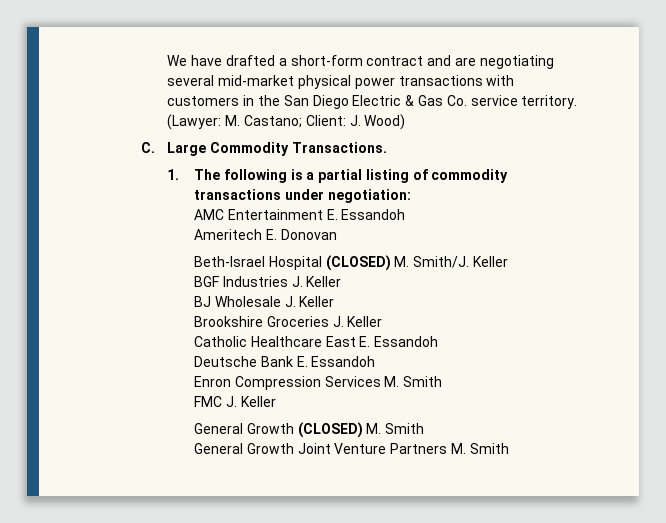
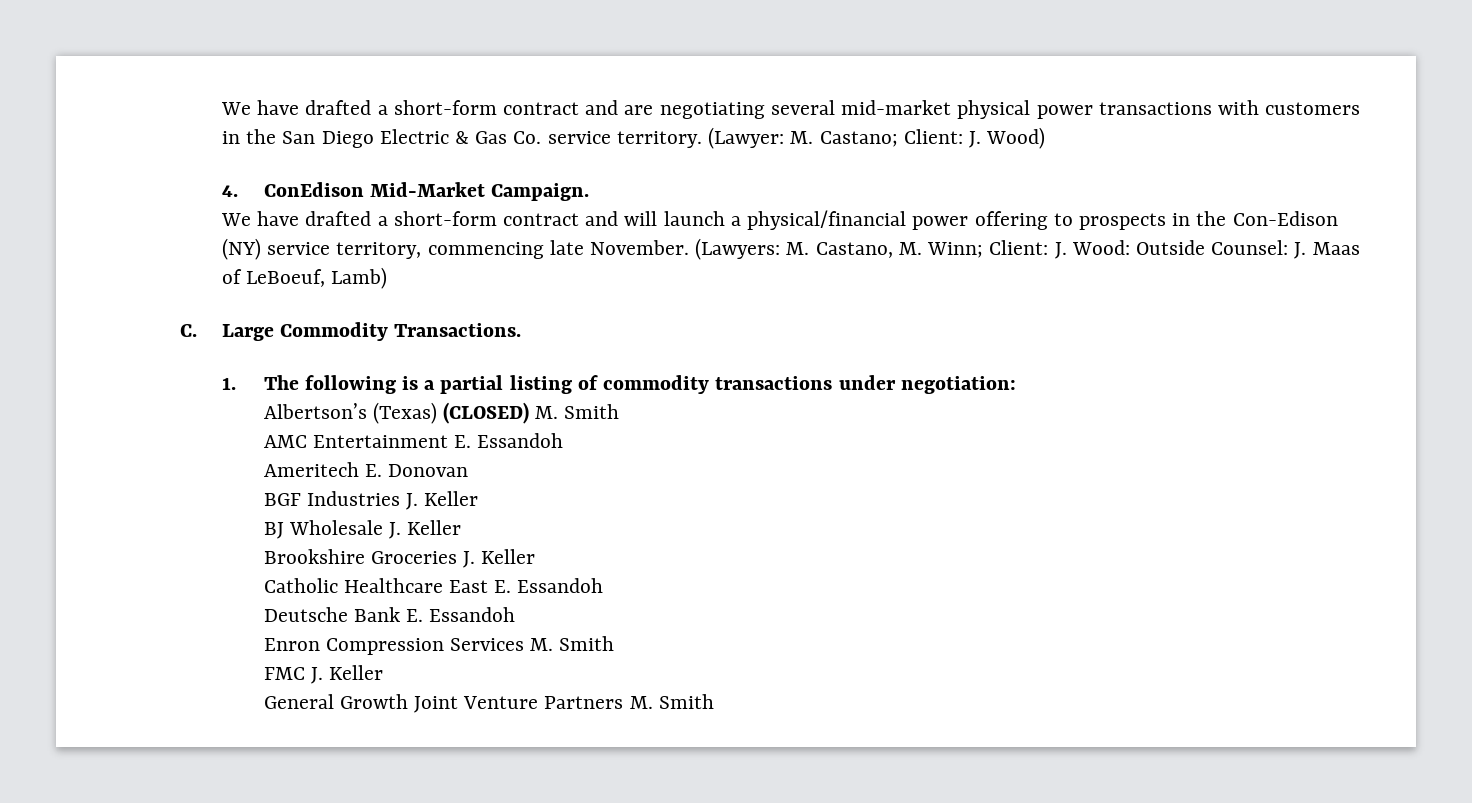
+ 4. ConEdison Mid-Market Campaign.
+ We have drafted a short-form contract and will launch a physical/financial power offering to prospects in the Con-Edison (NY) service territory, commencing late November. (Lawyers: M. Castano, M. Winn; Client: J. Wood: Outside Counsel: J. Maas of LeBoeuf, Lamb)
+ Albertson’s (Texas) (CLOSED) M. Smith
- Beth-Israel Hospital (CLOSED) M. Smith/J. Keller
- General Growth (CLOSED) M. Smith

